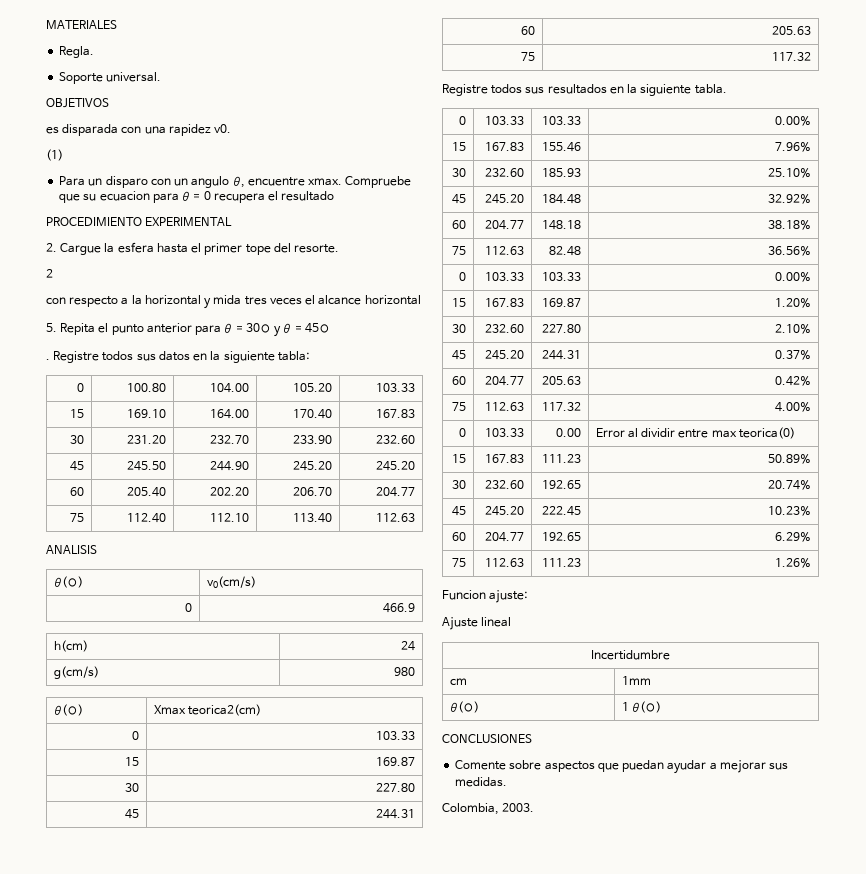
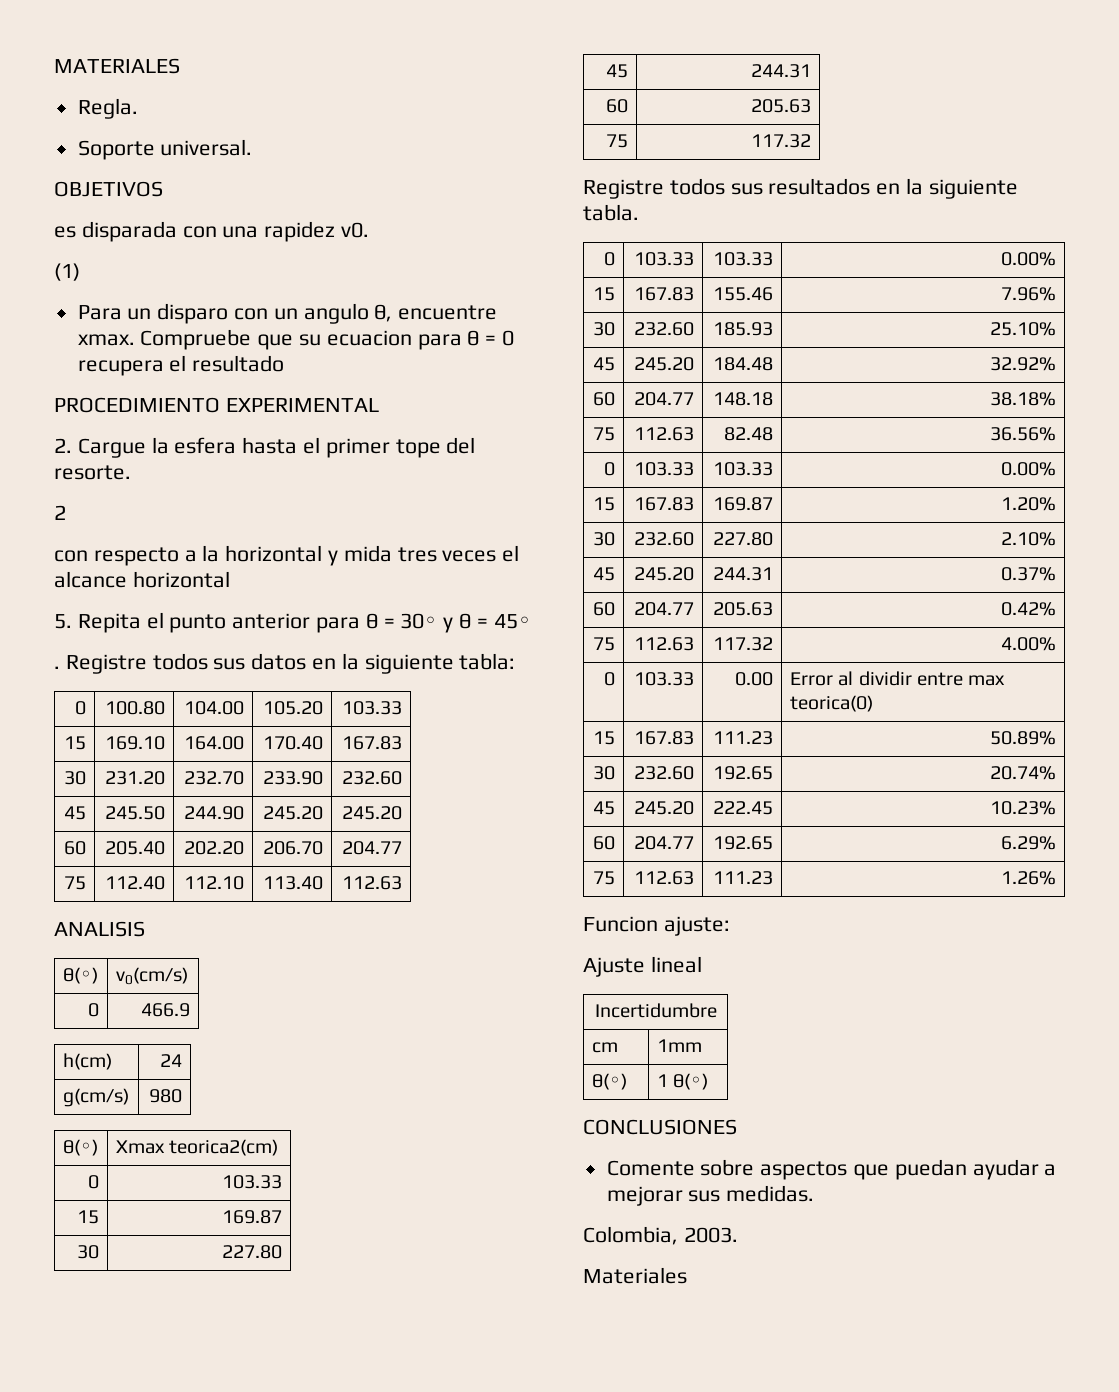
+ Materiales

